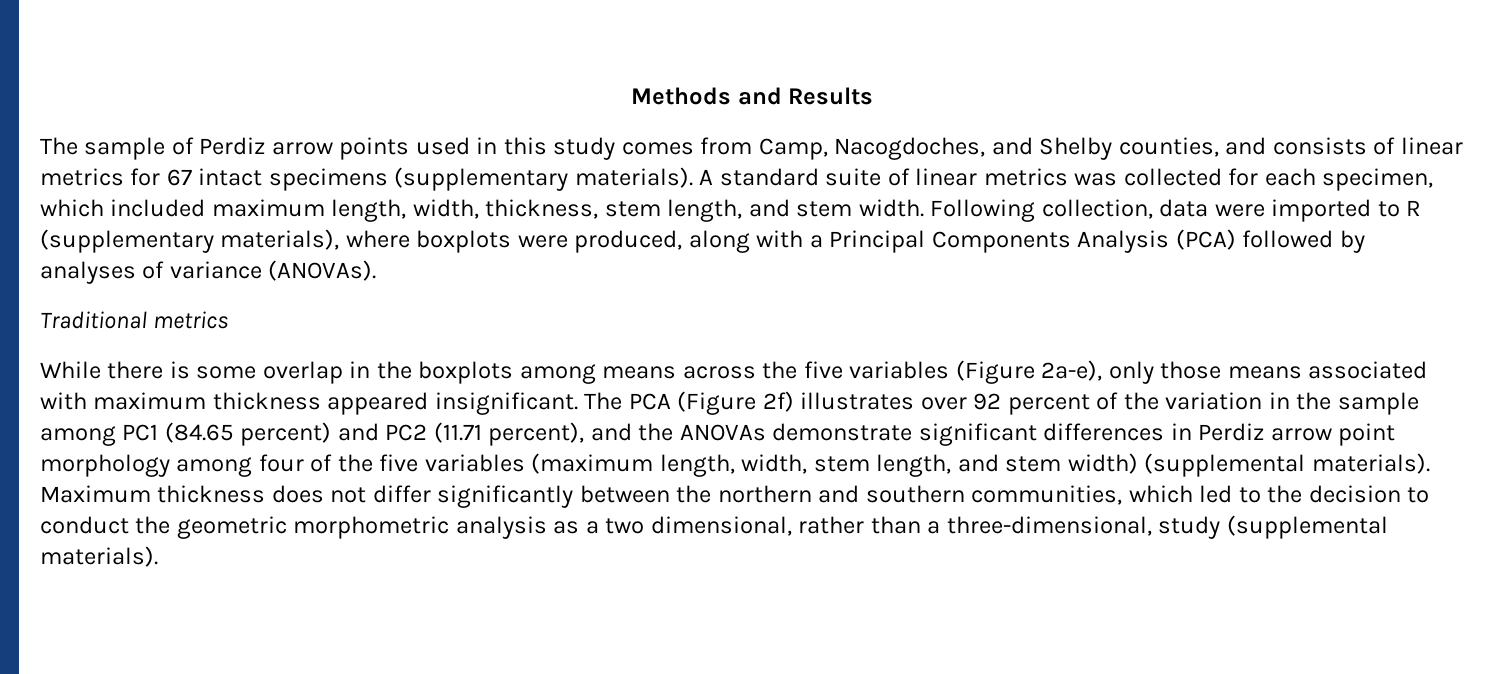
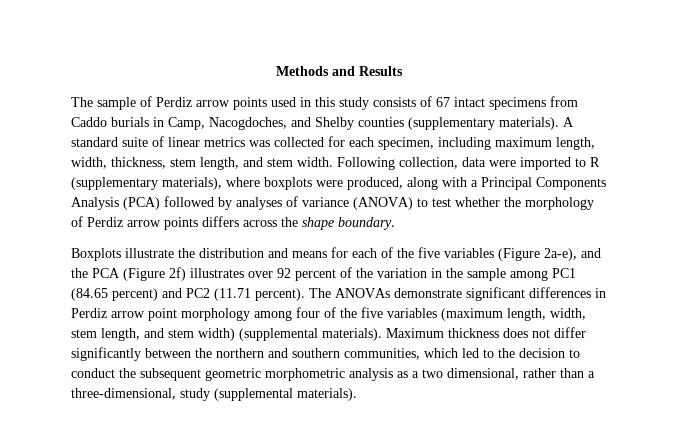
- The sample of Perdiz arrow points used in this study comes from Camp, Nacogdoches, and Shelby counties, and consists of linear metrics for 67 intact specimens (supplementary materials).
+ The sample of Perdiz arrow points used in this study consists of 67 intact specimens from Caddo burials in Camp, Nacogdoches, and Shelby counties (supplementary materials).
- A standard suite of linear metrics was collected for each specimen, which included maximum length, width, thickness, stem length, and stem width.
+ A standard suite of linear metrics was collected for each specimen, including maximum length, width, thickness, stem length, and stem width.
- Following collection, data were imported to R (supplementary materials), where boxplots were produced, along with a Principal Components Analysis (PCA) followed by analyses of variance (ANOVAs).
- Traditional metrics
- While there is some overlap in the boxplots among means across the five variables (Figure 2a-e), only those means associated with maximum thickness appeared insignificant. The PCA (Figure 2f) illustrates over 92 percent of the variation in the sample among PC1 (84.65 percent) and PC2 (11.71 percent), and the ANOVAs demonstrate significant differences in Perdiz arrow point morphology among four of the five variables (maximum length, width, stem length, and stem width) (supplemental materials).
+ Following collection, data were imported to R (supplementary materials), where boxplots were produced, along with a Principal Components Analysis (PCA) followed by analyses of variance (ANOVA) to test whether the morphology of Perdiz arrow points differs across the shape boundary.
+ Boxplots illustrate the distribution and means for each of the five variables (Figure 2a-e), and the PCA (Figure 2f) illustrates over 92 percent of the variation in the sample among PC1 (84.65 percent) and PC2 (11.71 percent). The ANOVAs demonstrate significant differences in Perdiz arrow point morphology among four of the five variables (maximum length, width, stem length, and stem width) (supplemental materials).
- Maximum thickness does not differ significantly between the northern and southern communities, which led to the decision to conduct the geometric morphometric analysis as a two dimensional, rather than a three-dimensional, study (supplemental materials).
+ Maximum thickness does not differ significantly between the northern and southern communities, which led to the decision to conduct the subsequent geometric morphometric analysis as a two dimensional, rather than a three-dimensional, study (supplemental materials).

